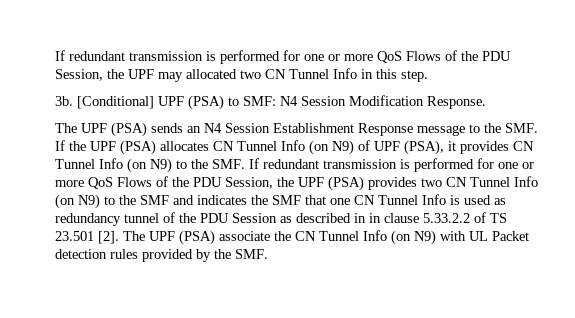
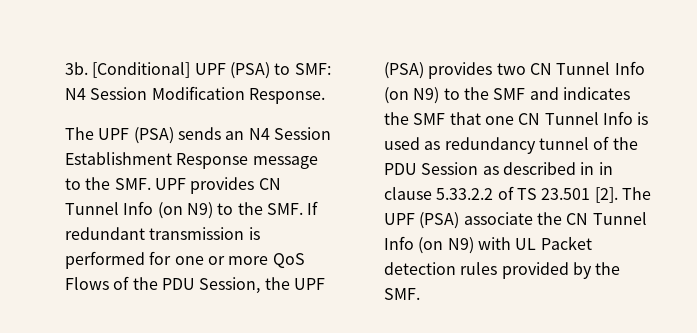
- If redundant transmission is performed for one or more QoS Flows of the PDU Session, the UPF may allocated two CN Tunnel Info in this step.
- The UPF (PSA) sends an N4 Session Establishment Response message to the SMF. If the UPF (PSA) allocates CN Tunnel Info (on N9) of UPF (PSA), it provides CN Tunnel Info (on N9) to the SMF. If redundant transmission is performed for one or more QoS Flows of the PDU Session, the UPF (PSA) provides two CN Tunnel Info (on N9) to the SMF and indicates the SMF that one CN Tunnel Info is used as redundancy tunnel of the PDU Session as described in in clause 5.33.2.2 of TS 23.501 [2].
+ The UPF (PSA) sends an N4 Session Establishment Response message to the SMF. UPF provides CN Tunnel Info (on N9) to the SMF. If redundant transmission is performed for one or more QoS Flows of the PDU Session, the UPF (PSA) provides two CN Tunnel Info (on N9) to the SMF and indicates the SMF that one CN Tunnel Info is used as redundancy tunnel of the PDU Session as described in in clause 5.33.2.2 of TS 23.501 [2].

